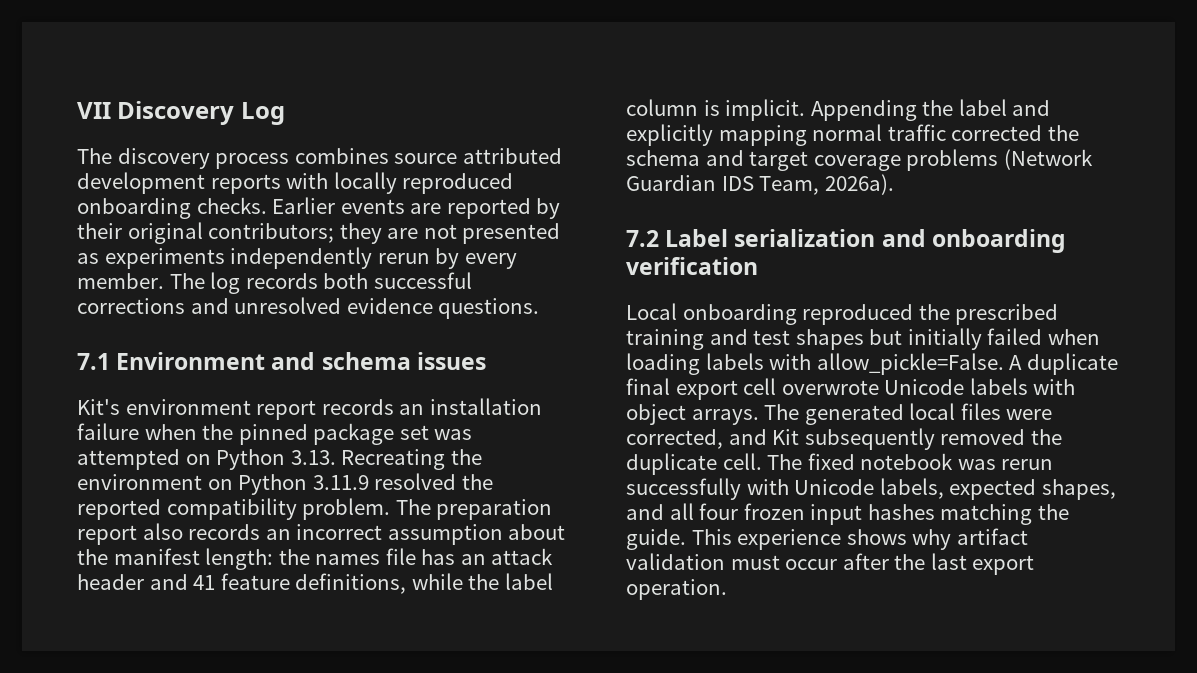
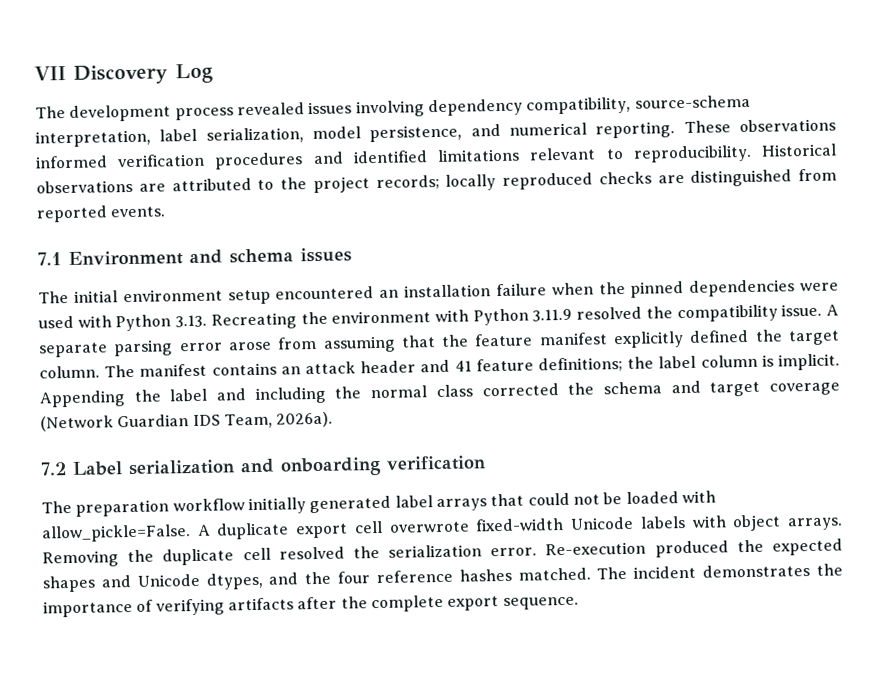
- The discovery process combines source attributed development reports with locally reproduced onboarding checks. Earlier events are reported by their original contributors; they are not presented as experiments independently rerun by every member. The log records both successful corrections and unresolved evidence questions.
+ The development process revealed issues involving dependency compatibility, source-schema interpretation, label serialization, model persistence, and numerical reporting. These observations informed verification procedures and identified limitations relevant to reproducibility. Historical observations are attributed to the project records; locally reproduced checks are distinguished from reported events.
- Kit's environment report records an installation failure when the pinned package set was attempted on Python 3.13. Recreating the environment on Python 3.11.9 resolved the reported compatibility problem. The preparation report also records an incorrect assumption about the manifest length: the names file has an attack header and 41 feature definitions, while the label column is implicit.
+ The initial environment setup encountered an installation failure when the pinned dependencies were used with Python 3.13. Recreating the environment with Python 3.11.9 resolved the compatibility issue. A separate parsing error arose from assuming that the feature manifest explicitly defined the target column. The manifest contains an attack header and 41 feature definitions; the label column is implicit.
- Appending the label and explicitly mapping normal traffic corrected the schema and target coverage problems (Network Guardian IDS Team, 2026a).
+ Appending the label and including the normal class corrected the schema and target coverage (Network Guardian IDS Team, 2026a).
- Local onboarding reproduced the prescribed training and test shapes but initially failed when loading labels with allow_pickle=False.
+ The preparation workflow initially generated label arrays that could not be loaded with allow_pickle=False.
- A duplicate final export cell overwrote Unicode labels with object arrays.
+ A duplicate export cell overwrote fixed-width Unicode labels with object arrays.
- The generated local files were corrected, and Kit subsequently removed the duplicate cell. The fixed notebook was rerun successfully with Unicode labels, expected shapes, and all four frozen input hashes matching the guide. This experience shows why artifact validation must occur after the last export operation.
+ Removing the duplicate cell resolved the serialization error. Re-execution produced the expected shapes and Unicode dtypes, and the four reference hashes matched. The incident demonstrates the importance of verifying artifacts after the complete export sequence.

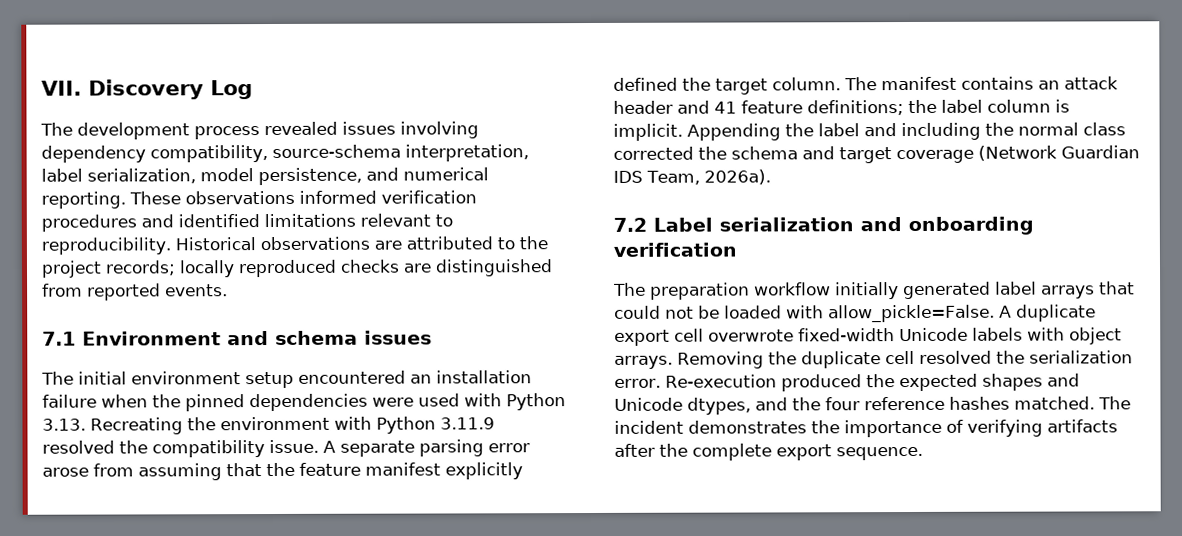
- VII Discovery Log
+ VII. Discovery Log

